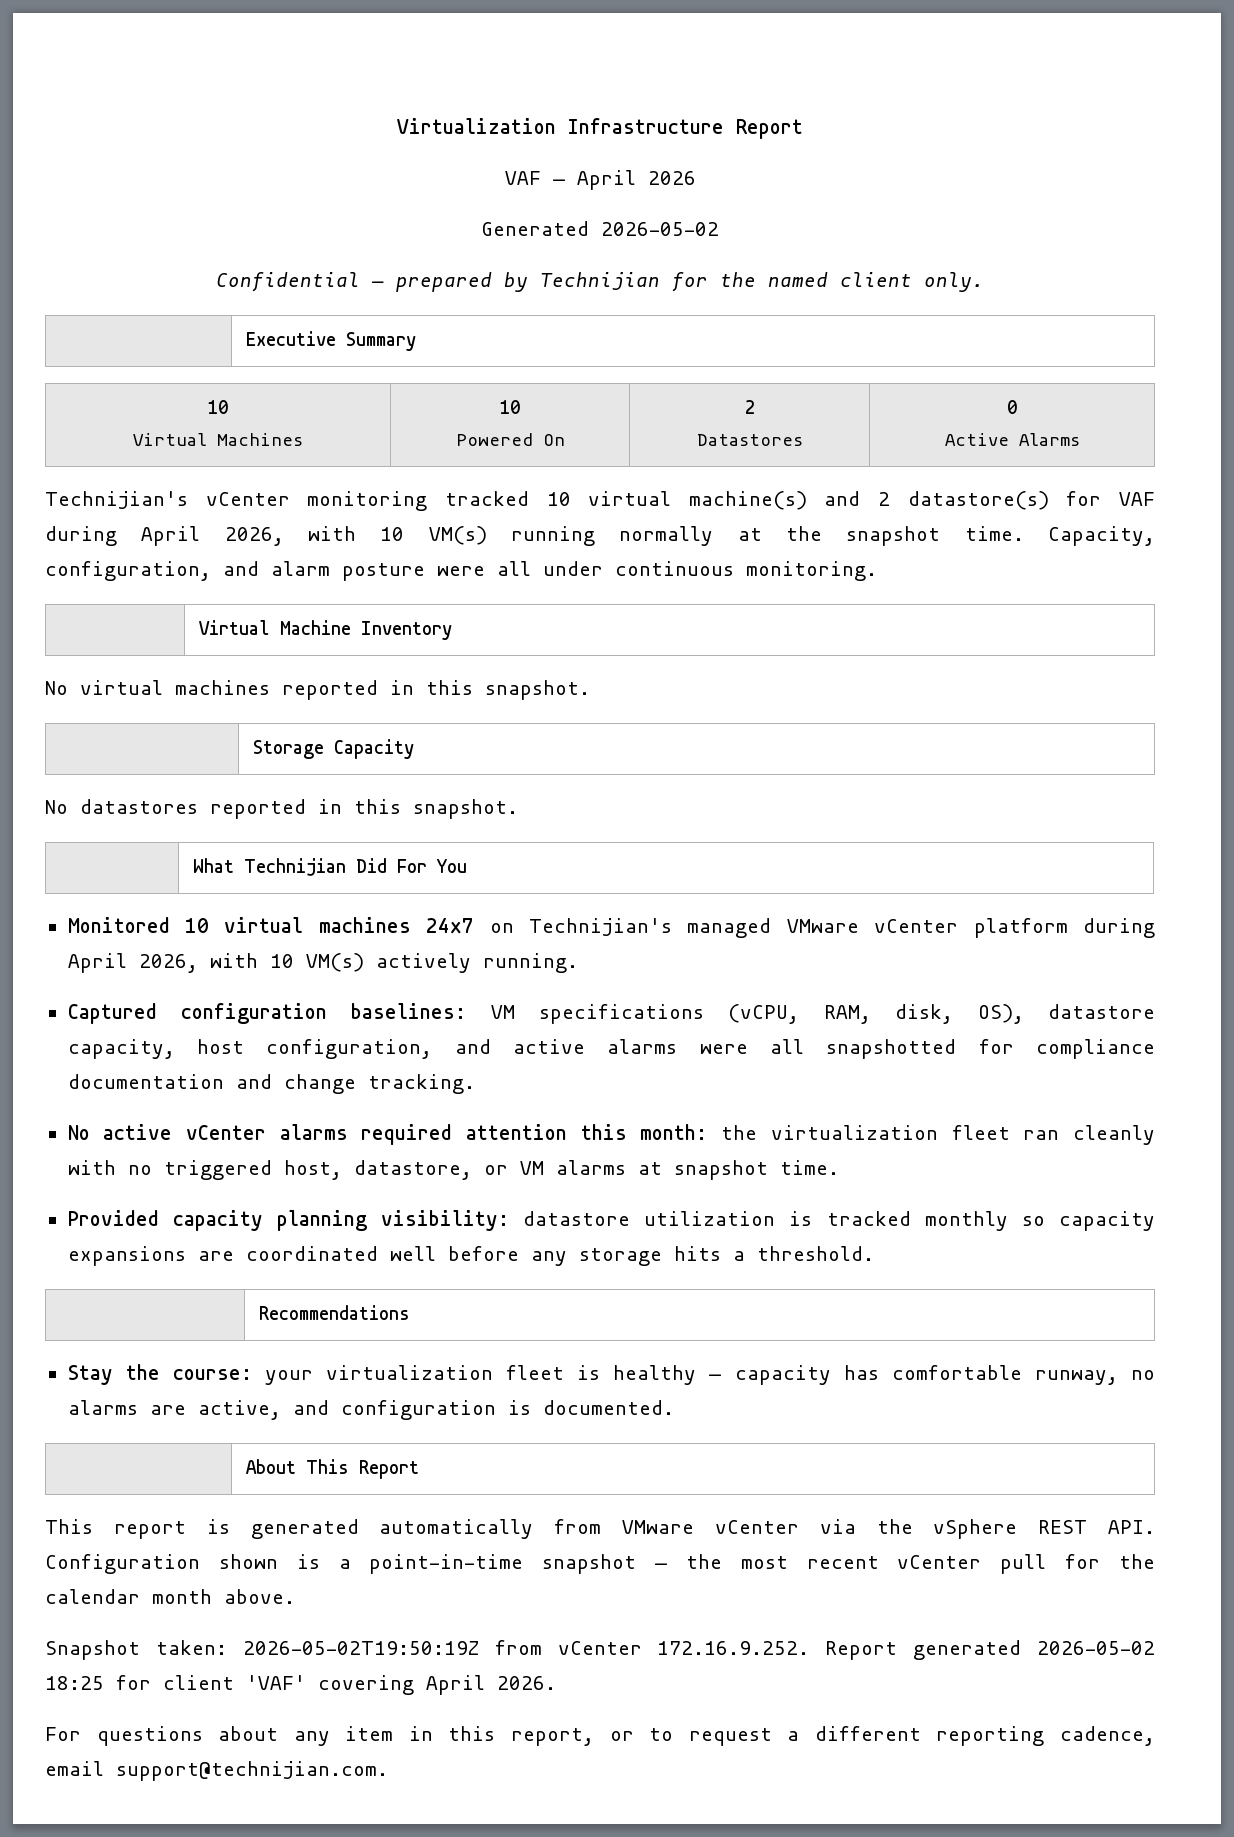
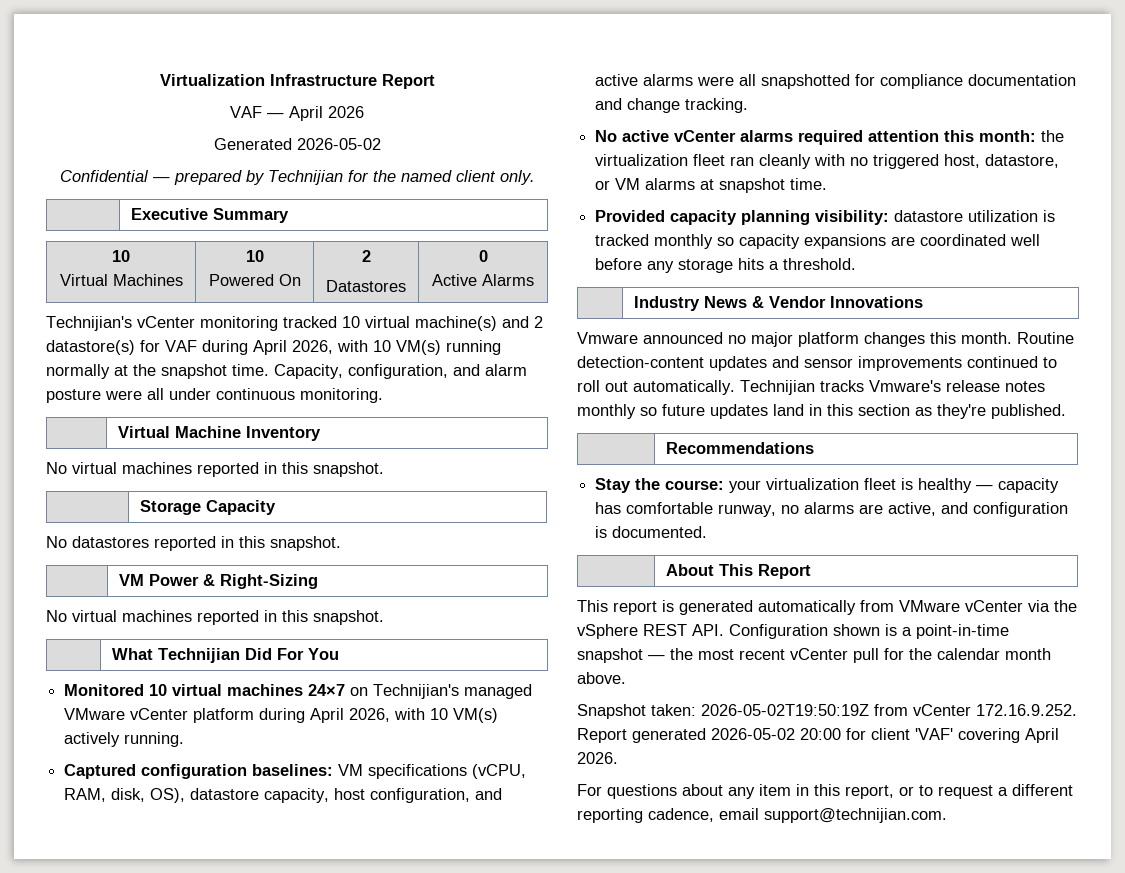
+ | VM Power & Right-Sizing
+ No virtual machines reported in this snapshot.
+ | Industry News & Vendor Innovations
+ Vmware announced no major platform changes this month. Routine detection-content updates and sensor improvements continued to roll out automatically. Technijian tracks Vmware's release notes monthly so future updates land in this section as they're published.
- Snapshot taken: 2026-05-02T19:50:19Z from vCenter 172.16.9.252. Report generated 2026-05-02 18:25 for client 'VAF' covering April 2026.
+ Snapshot taken: 2026-05-02T19:50:19Z from vCenter 172.16.9.252. Report generated 2026-05-02 20:00 for client 'VAF' covering April 2026.

